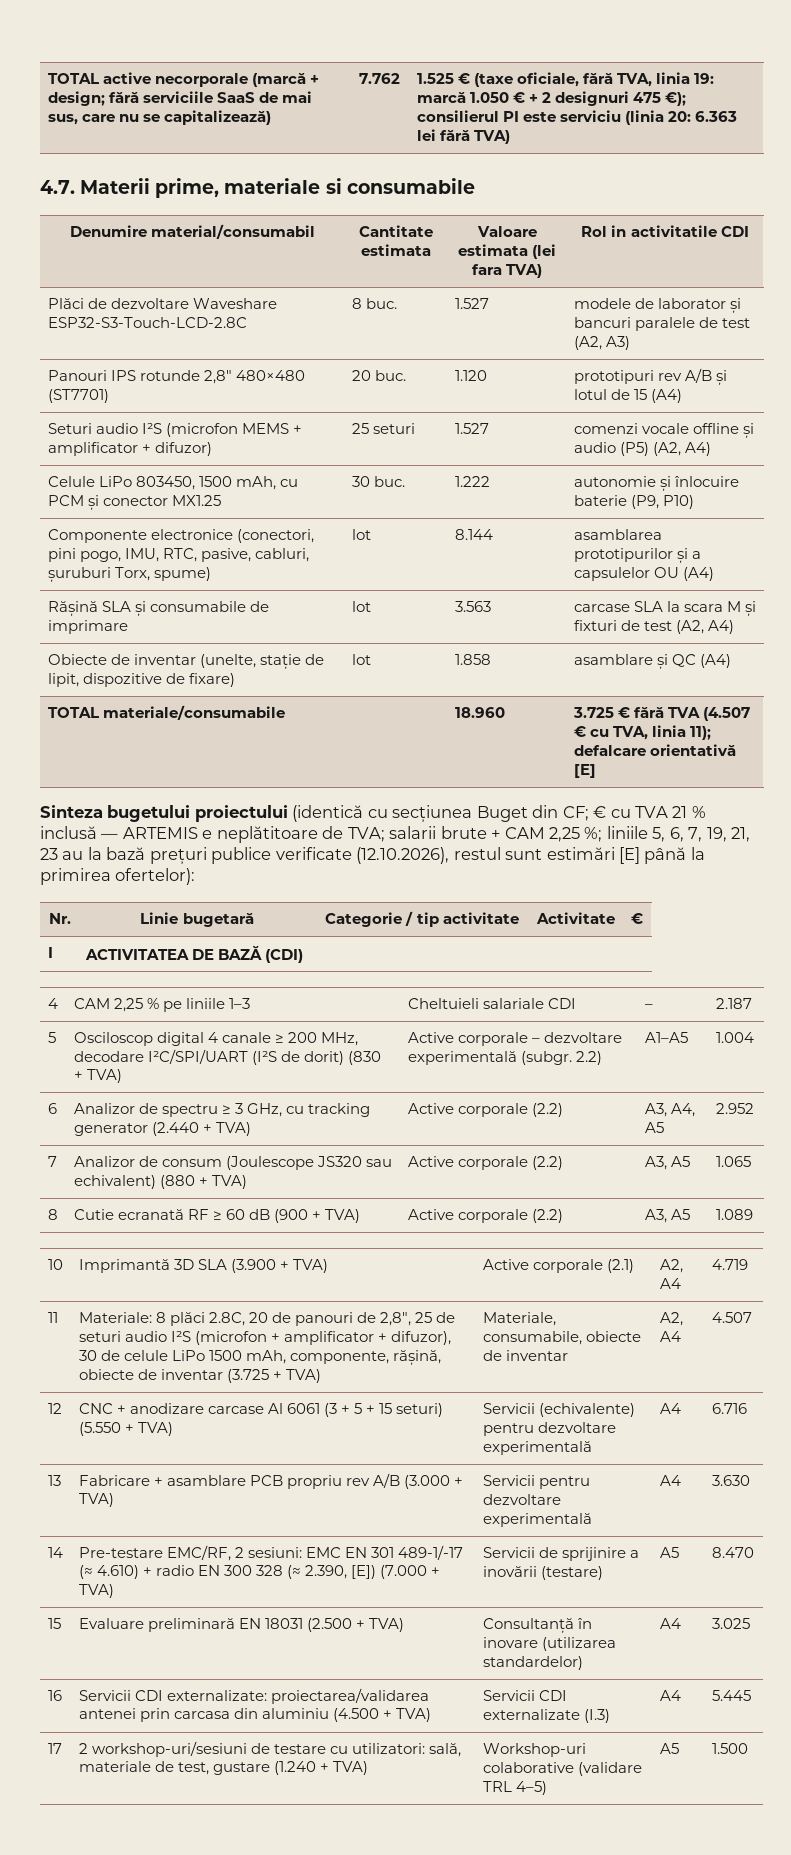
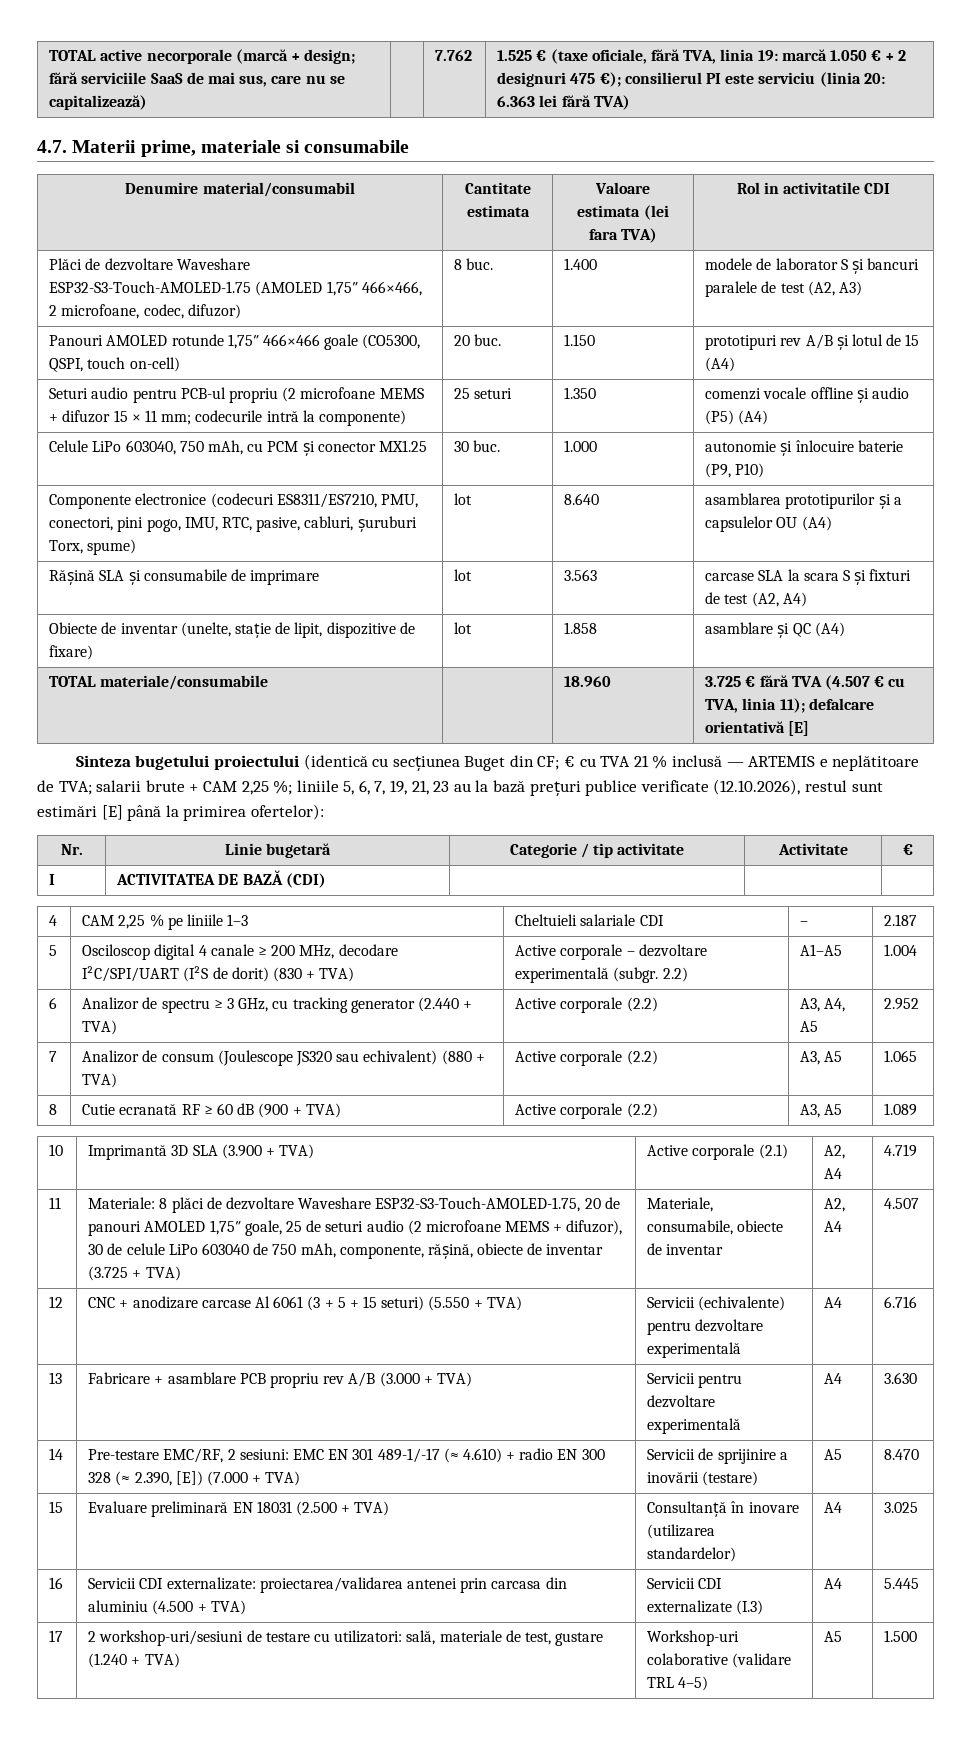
- Plăci de dezvoltare Waveshare ESP32-S3-Touch-LCD-2.8C | 8 buc. | 1.527 | modele de laborator și bancuri paralele de test (A2, A3)
+ Plăci de dezvoltare Waveshare ESP32-S3-Touch-AMOLED-1.75 (AMOLED 1,75″ 466×466, 2 microfoane, codec, difuzor) | 8 buc. | 1.400 | modele de laborator S și bancuri paralele de test (A2, A3)
- Panouri IPS rotunde 2,8″ 480×480 (ST7701) | 20 buc. | 1.120 | prototipuri rev A/B și lotul de 15 (A4)
+ Panouri AMOLED rotunde 1,75″ 466×466 goale (CO5300, QSPI, touch on-cell) | 20 buc. | 1.150 | prototipuri rev A/B și lotul de 15 (A4)
- Seturi audio I²S (microfon MEMS + amplificator + difuzor) | 25 seturi | 1.527 | comenzi vocale offline și audio (P5) (A2, A4)
+ Seturi audio pentru PCB-ul propriu (2 microfoane MEMS + difuzor 15 × 11 mm; codecurile intră la componente) | 25 seturi | 1.350 | comenzi vocale offline și audio (P5) (A4)
- Celule LiPo 803450, 1500 mAh, cu PCM și conector MX1.25 | 30 buc. | 1.222 | autonomie și înlocuire baterie (P9, P10)
+ Celule LiPo 603040, 750 mAh, cu PCM și conector MX1.25 | 30 buc. | 1.000 | autonomie și înlocuire baterie (P9, P10)
- Componente electronice (conectori, pini pogo, IMU, RTC, pasive, cabluri, șuruburi Torx, spume) | lot | 8.144 | asamblarea prototipurilor și a capsulelor OU (A4)
+ Componente electronice (codecuri ES8311/ES7210, PMU, conectori, pini pogo, IMU, RTC, pasive, cabluri, șuruburi Torx, spume) | lot | 8.640 | asamblarea prototipurilor și a capsulelor OU (A4)
- Rășină SLA și consumabile de imprimare | lot | 3.563 | carcase SLA la scara M și fixturi de test (A2, A4)
+ Rășină SLA și consumabile de imprimare | lot | 3.563 | carcase SLA la scara S și fixturi de test (A2, A4)
- Materiale: 8 plăci 2.8C, 20 de panouri de 2,8″, 25 de seturi audio I²S (microfon + amplificator + difuzor), 30 de celule LiPo 1500 mAh, componente, rășină, obiecte de inventar (3.725 + TVA)
+ Materiale: 8 plăci de dezvoltare Waveshare ESP32-S3-Touch-AMOLED-1.75, 20 de panouri AMOLED 1,75″ goale, 25 de seturi audio (2 microfoane MEMS + difuzor), 30 de celule LiPo 603040 de 750 mAh, componente, rășină, obiecte de inventar (3.725 + TVA)

